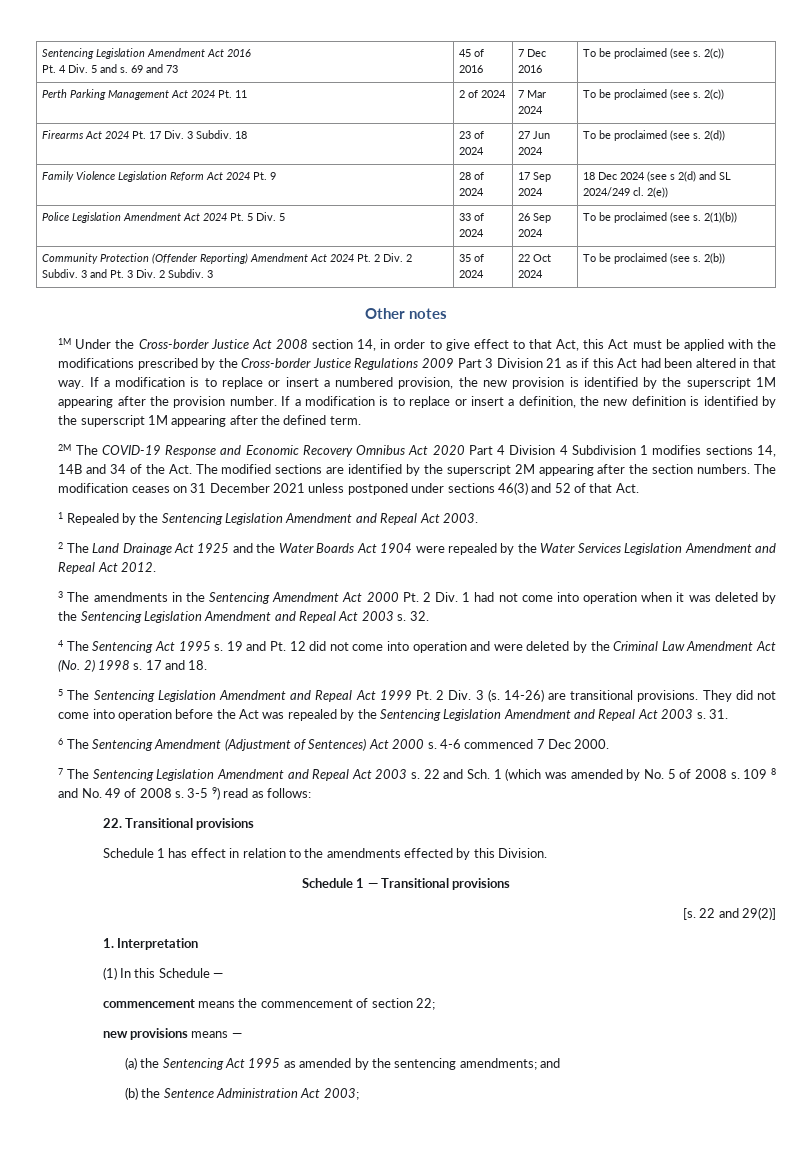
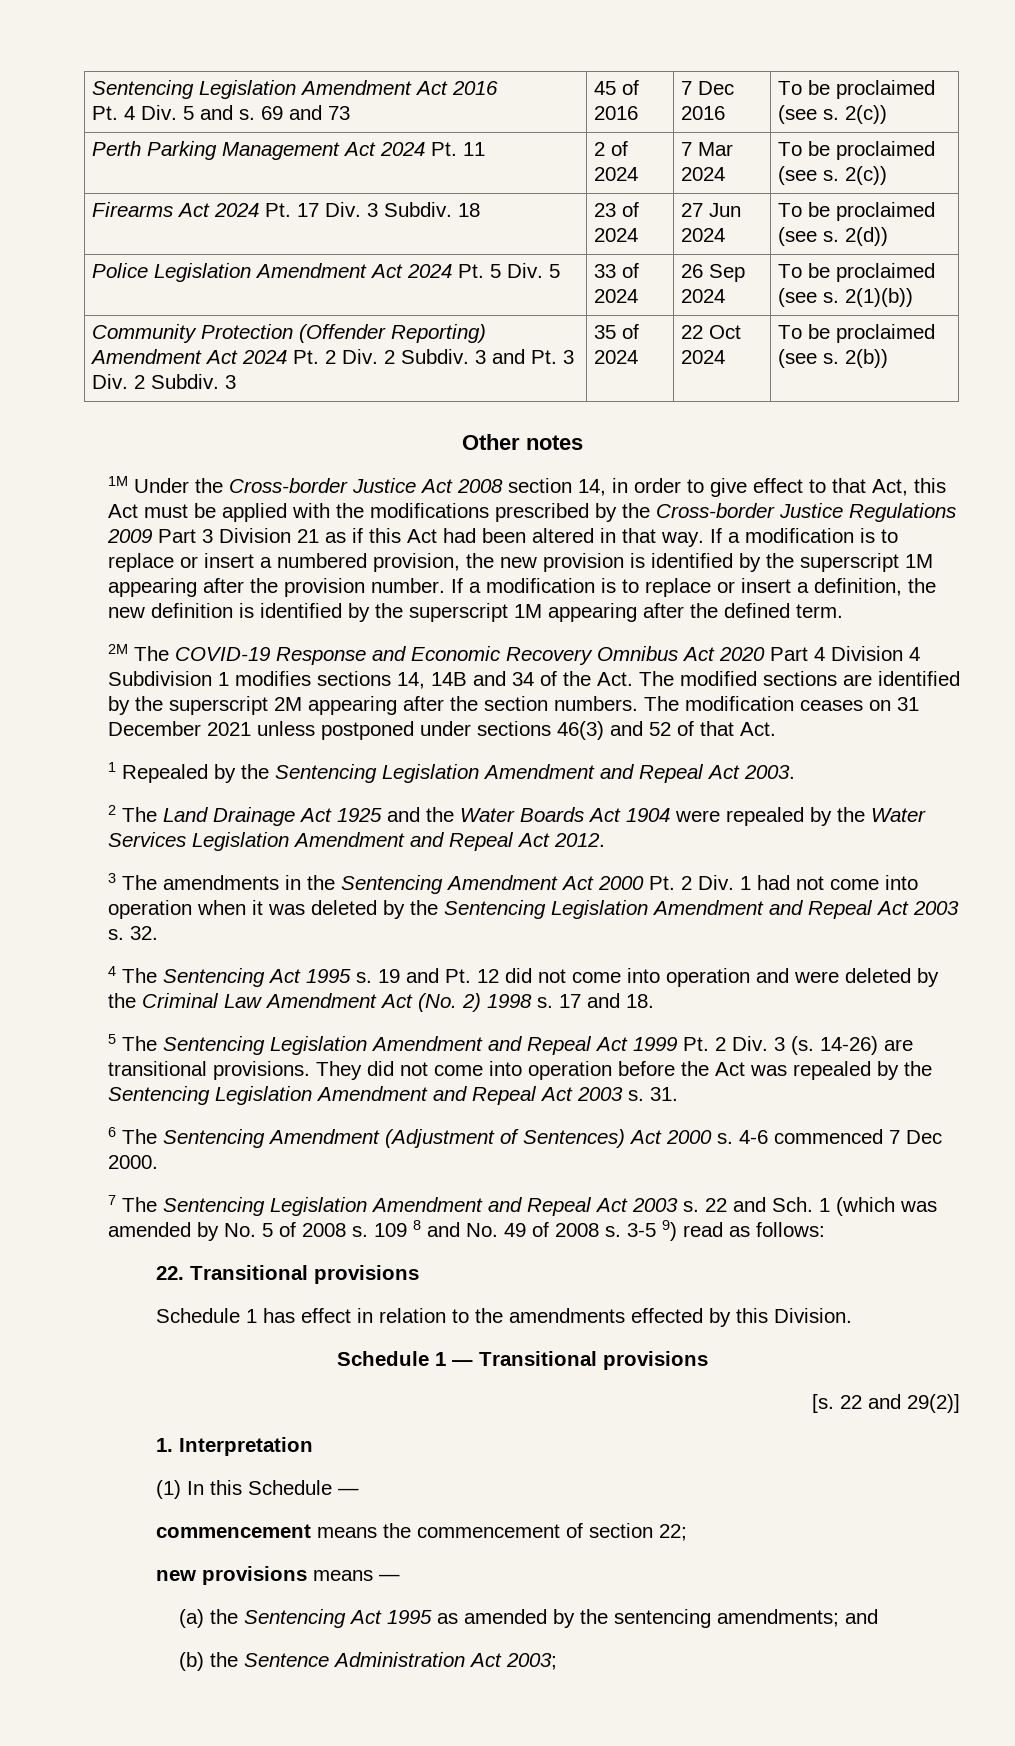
- Family Violence Legislation Reform Act 2024 Pt. 9 | 28 of 2024 | 17 Sep 2024 | 18 Dec 2024 (see s 2(d) and SL 2024/249 cl. 2(e))

